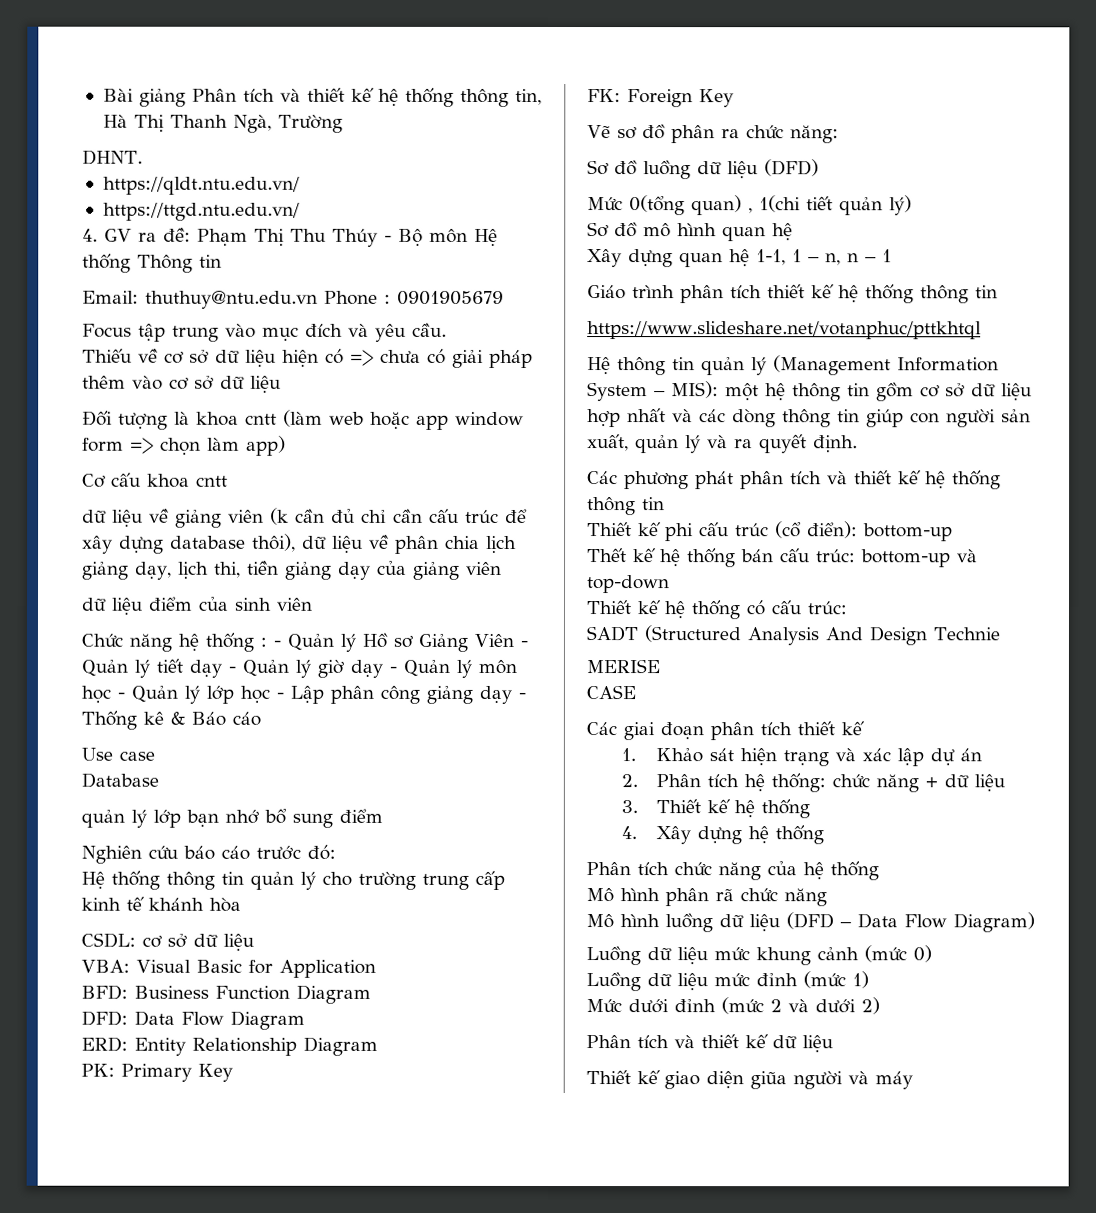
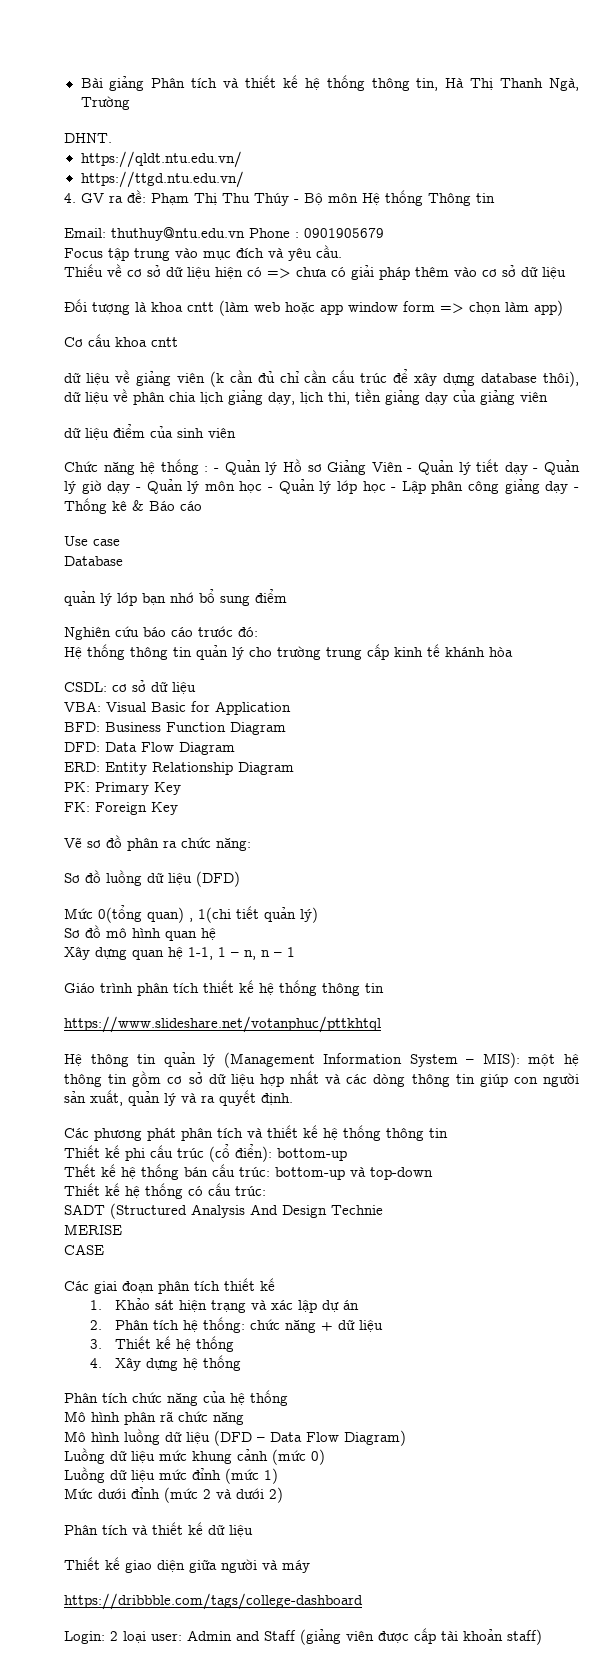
- Thiết kế giao diện giũa người và máy
+ Thiết kế giao diện giữa người và máy
+ https://dribbble.com/tags/college-dashboard
+ Login: 2 loại user: Admin and Staff (giảng viên được cấp tài khoản staff)

